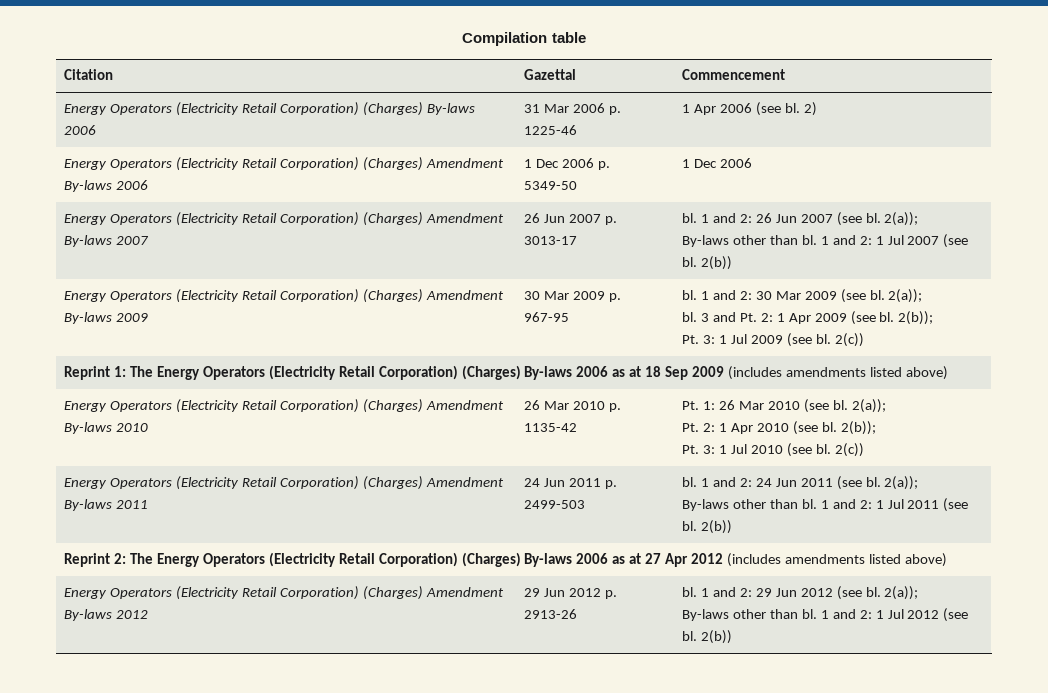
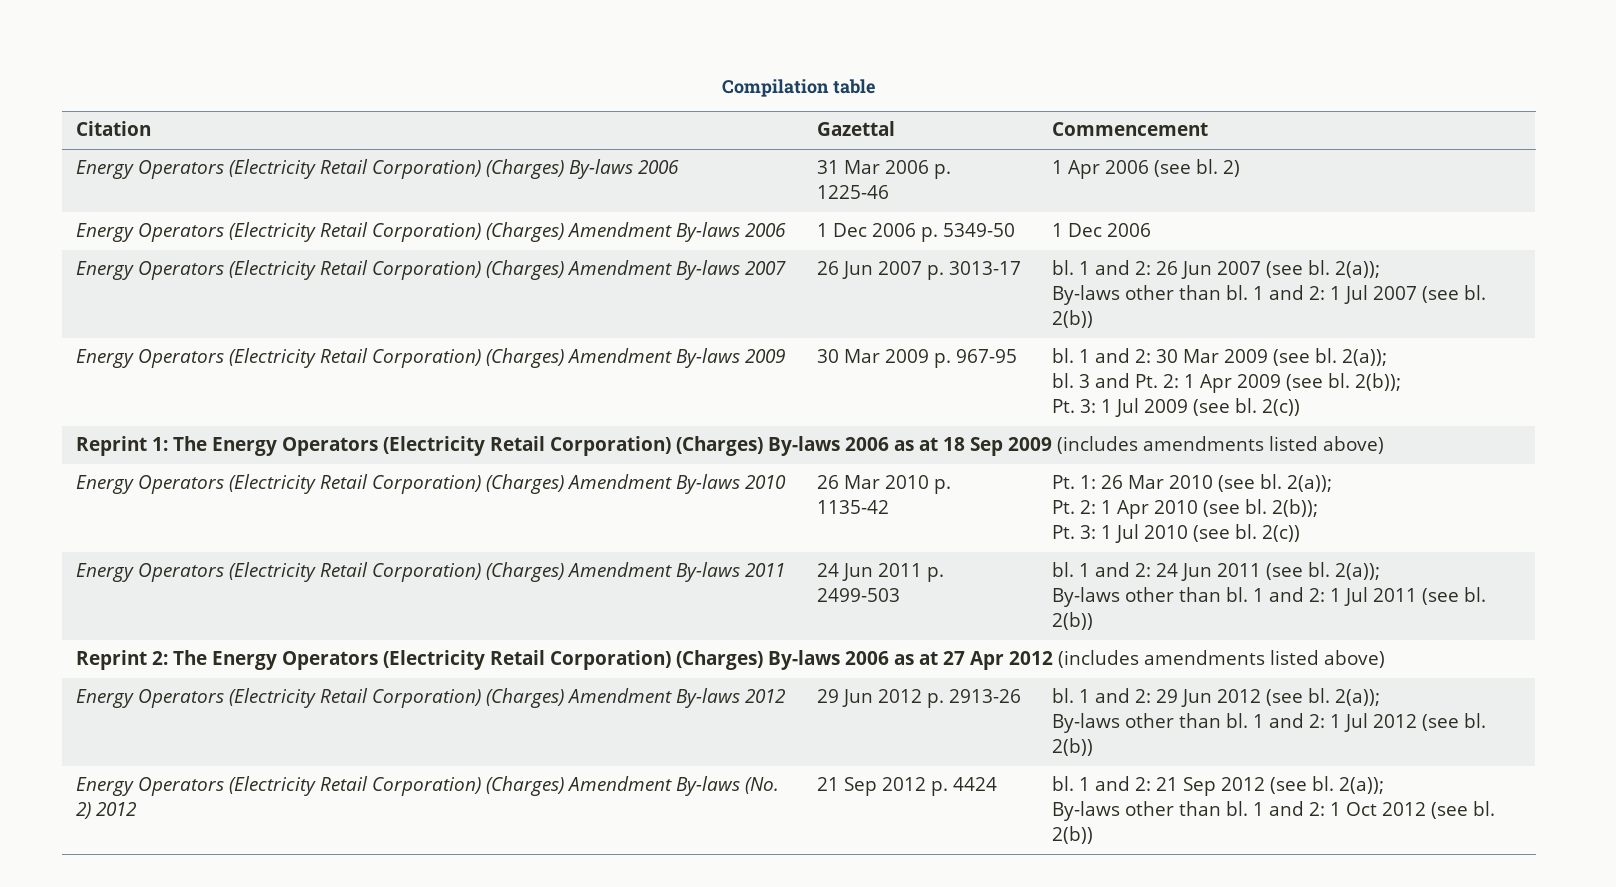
+ Energy Operators (Electricity Retail Corporation) (Charges) Amendment By-laws (No. 2) 2012 | 21 Sep 2012 p. 4424 | bl. 1 and 2: 21 Sep 2012 (see bl. 2(a));
+ By-laws other than bl. 1 and 2: 1 Oct 2012 (see bl. 2(b))

